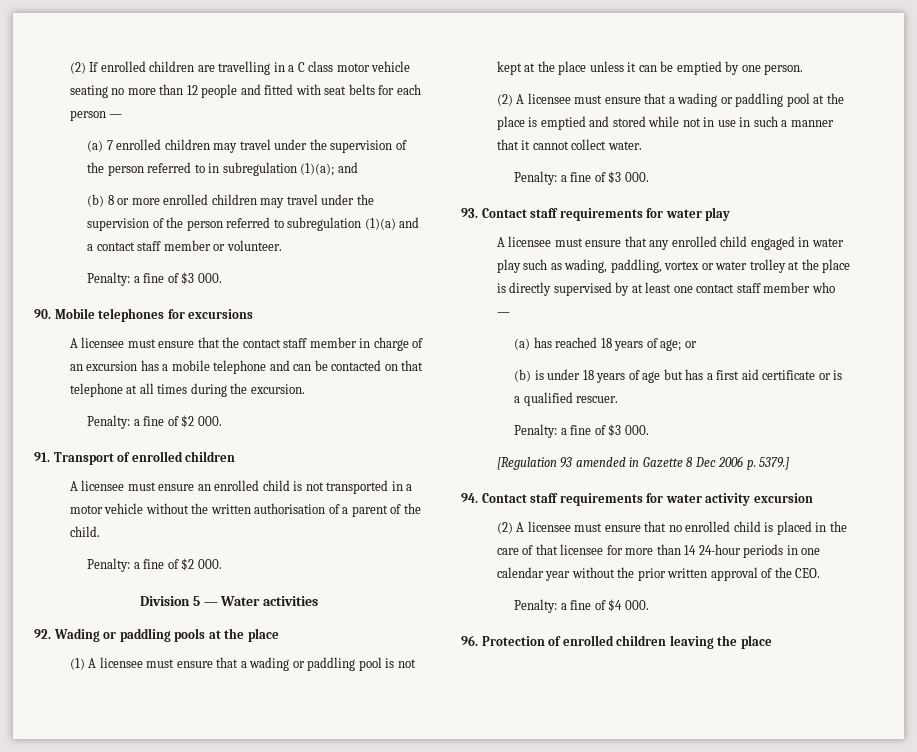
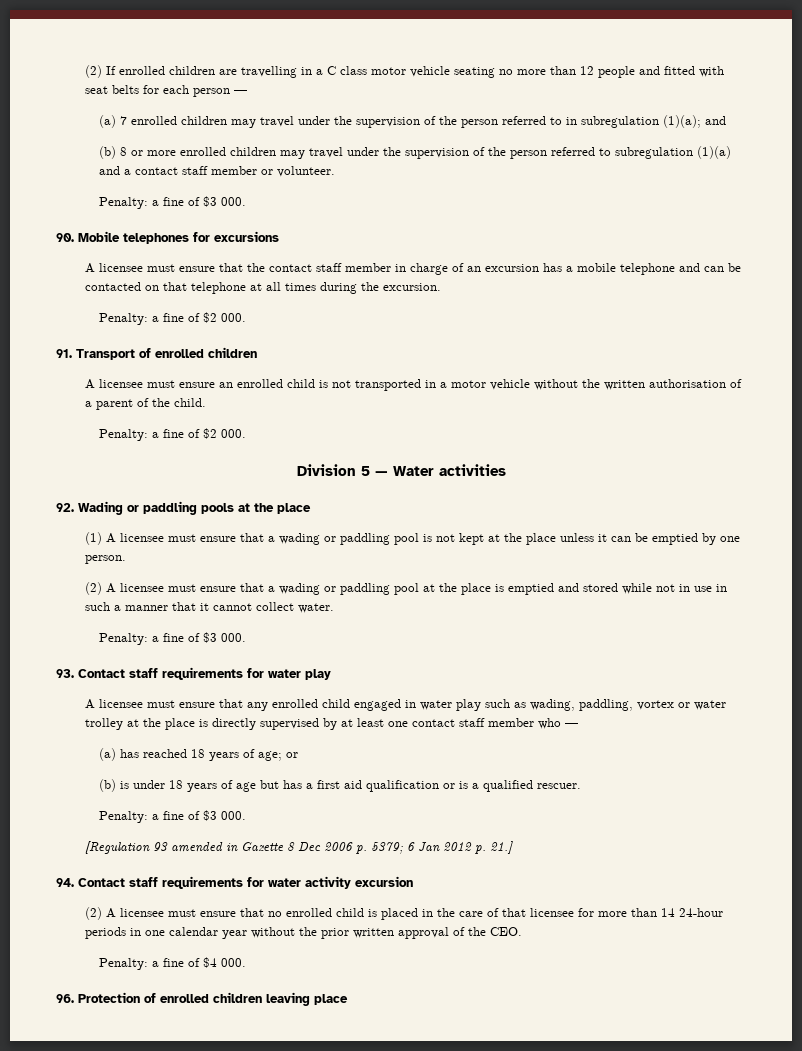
- (b) is under 18 years of age but has a first aid certificate or is a qualified rescuer.
+ (b) is under 18 years of age but has a first aid qualification or is a qualified rescuer.
- [Regulation 93 amended in Gazette 8 Dec 2006 p. 5379.]
+ [Regulation 93 amended in Gazette 8 Dec 2006 p. 5379; 6 Jan 2012 p. 21.]
- 96. Protection of enrolled children leaving the place
+ 96. Protection of enrolled children leaving place

